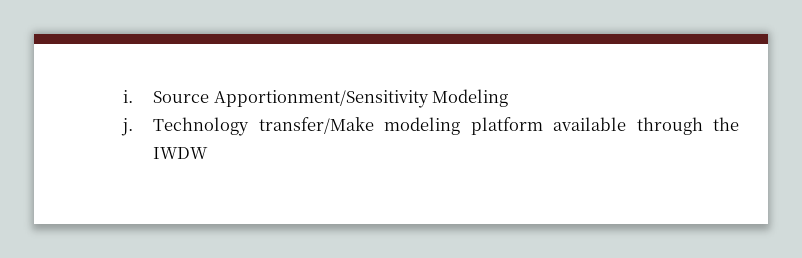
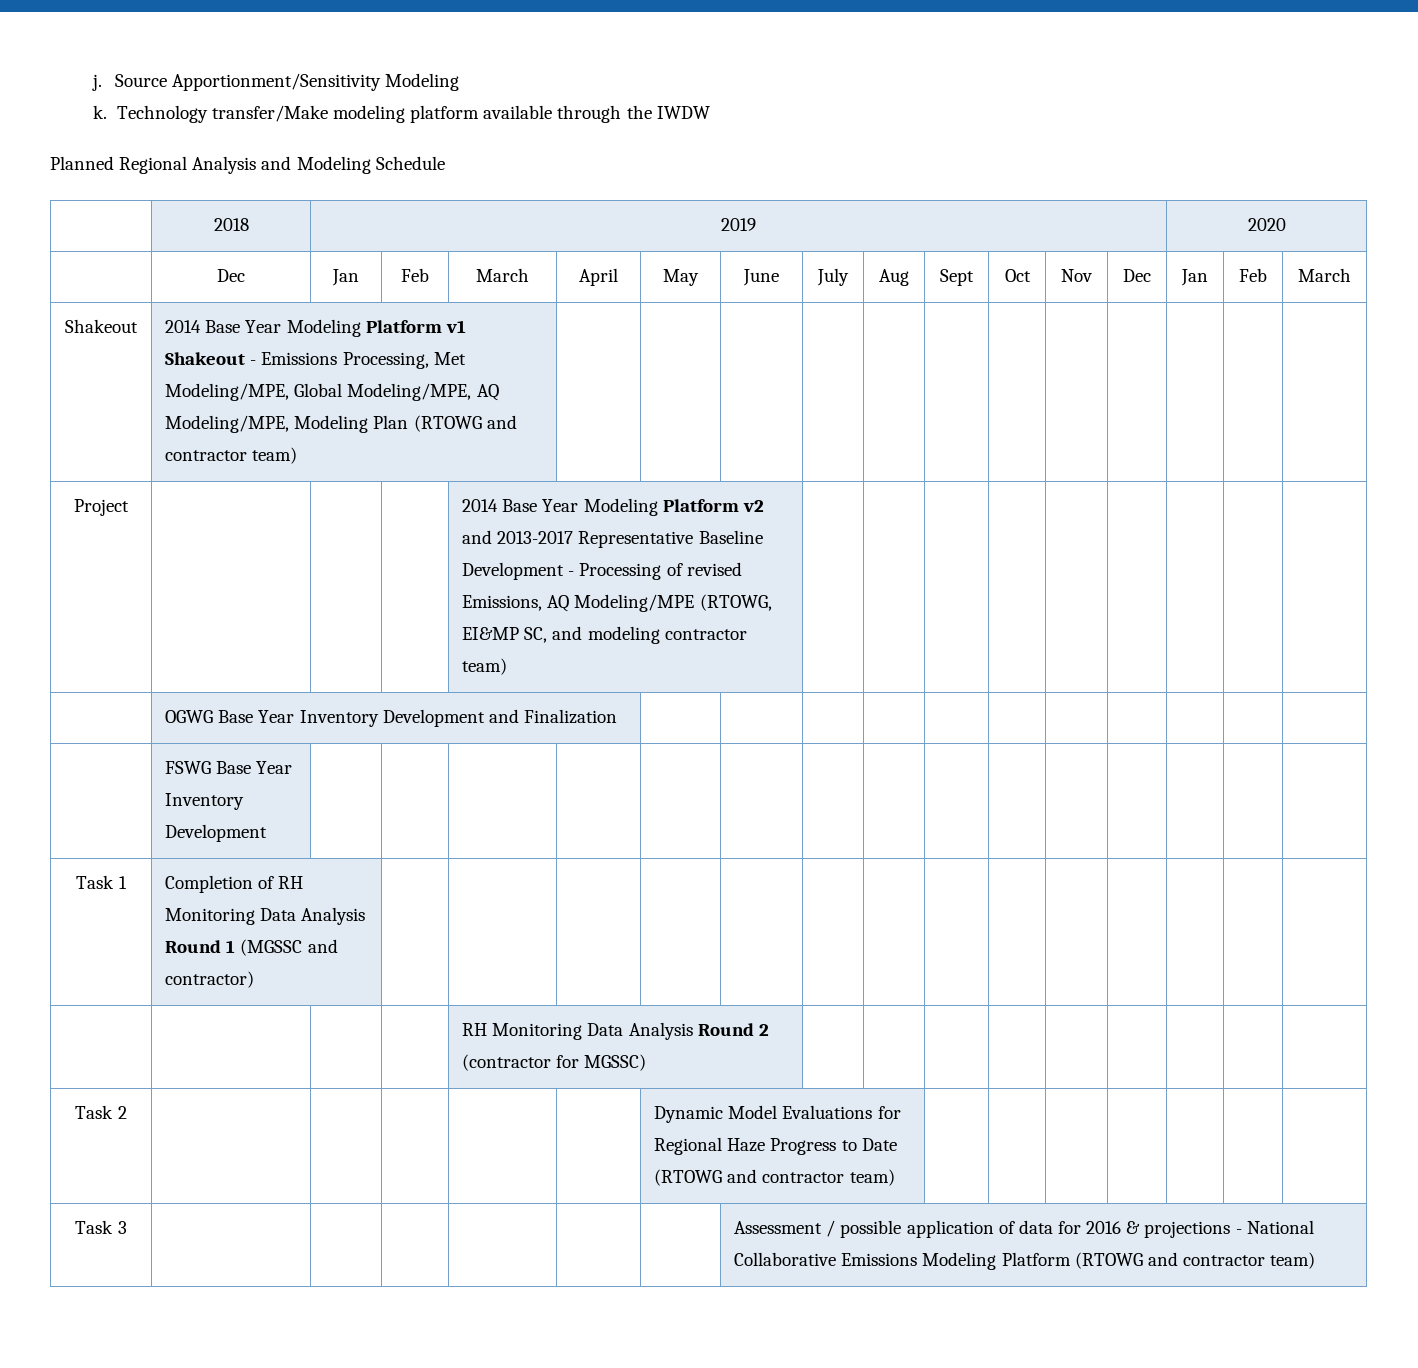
- i.
+ j.
- j.
+ k.
+ Planned Regional Analysis and Modeling Schedule
+ | 2018 | 2019 | 2020
+ | Dec | Jan | Feb | March | April | May | June | July | Aug | Sept | Oct | Nov | Dec | Jan | Feb | March
+ Shakeout | 2014 Base Year Modeling Platform v1 Shakeout - Emissions Processing, Met Modeling/MPE, Global Modeling/MPE, AQ Modeling/MPE, Modeling Plan (RTOWG and contractor team) | | | | | | | | | | | |
+ Project | | | | 2014 Base Year Modeling Platform v2 and 2013-2017 Representative Baseline Development - Processing of revised Emissions, AQ Modeling/MPE (RTOWG, EI&MP SC, and modeling contractor team) | | | | | | | | |
+ | OGWG Base Year Inventory Development and Finalization | | | | | | | | | | |
+ | FSWG Base Year Inventory Development | | | | | | | | | | | | | | |
+ Task 1 | Completion of RH Monitoring Data Analysis Round 1 (MGSSC and contractor) | | | | | | | | | | | | | |
+ | | | | RH Monitoring Data Analysis Round 2 (contractor for MGSSC) | | | | | | | | |
+ Task 2 | | | | | | Dynamic Model Evaluations for Regional Haze Progress to Date (RTOWG and contractor team) | | | | | | |
+ Task 3 | | | | | | | Assessment / possible application of data for 2016 & projections - National Collaborative Emissions Modeling Platform (RTOWG and contractor team)

